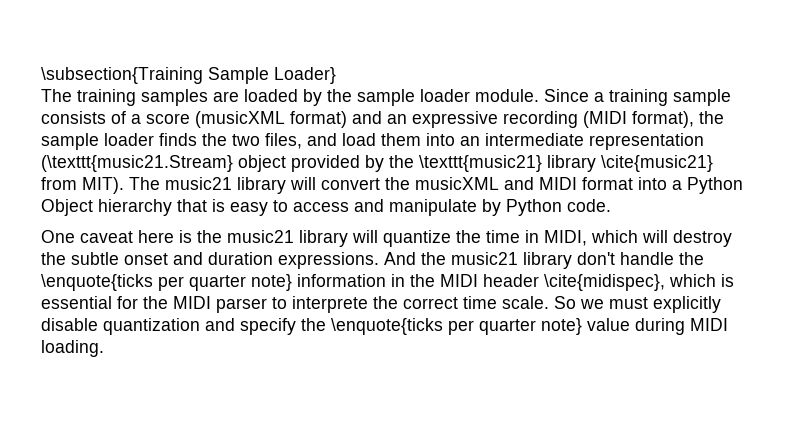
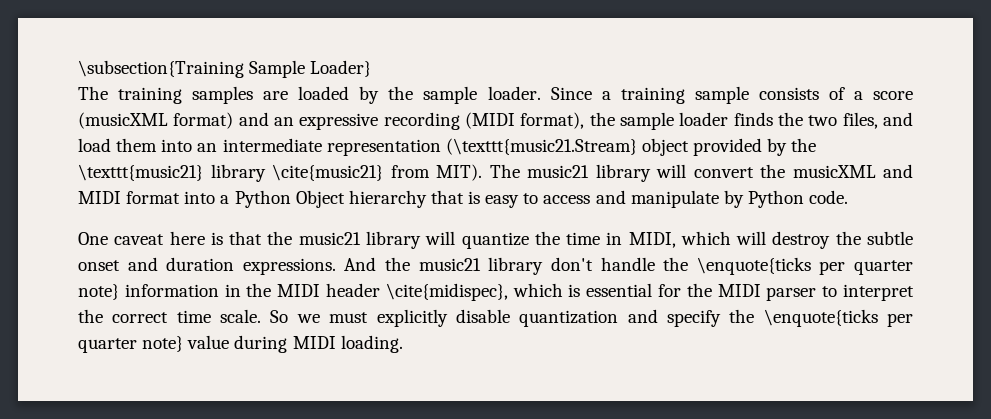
- The training samples are loaded by the sample loader module.
+ The training samples are loaded by the sample loader.
- One caveat here is the music21 library will quantize the time in MIDI, which will destroy the subtle onset and duration expressions.
+ One caveat here is that the music21 library will quantize the time in MIDI, which will destroy the subtle onset and duration expressions.
- And the music21 library don't handle the \enquote{ticks per quarter note} information in the MIDI header \cite{midispec}, which is essential for the MIDI parser to interprete the correct time scale.
+ And the music21 library don't handle the \enquote{ticks per quarter note} information in the MIDI header \cite{midispec}, which is essential for the MIDI parser to interpret the correct time scale.

